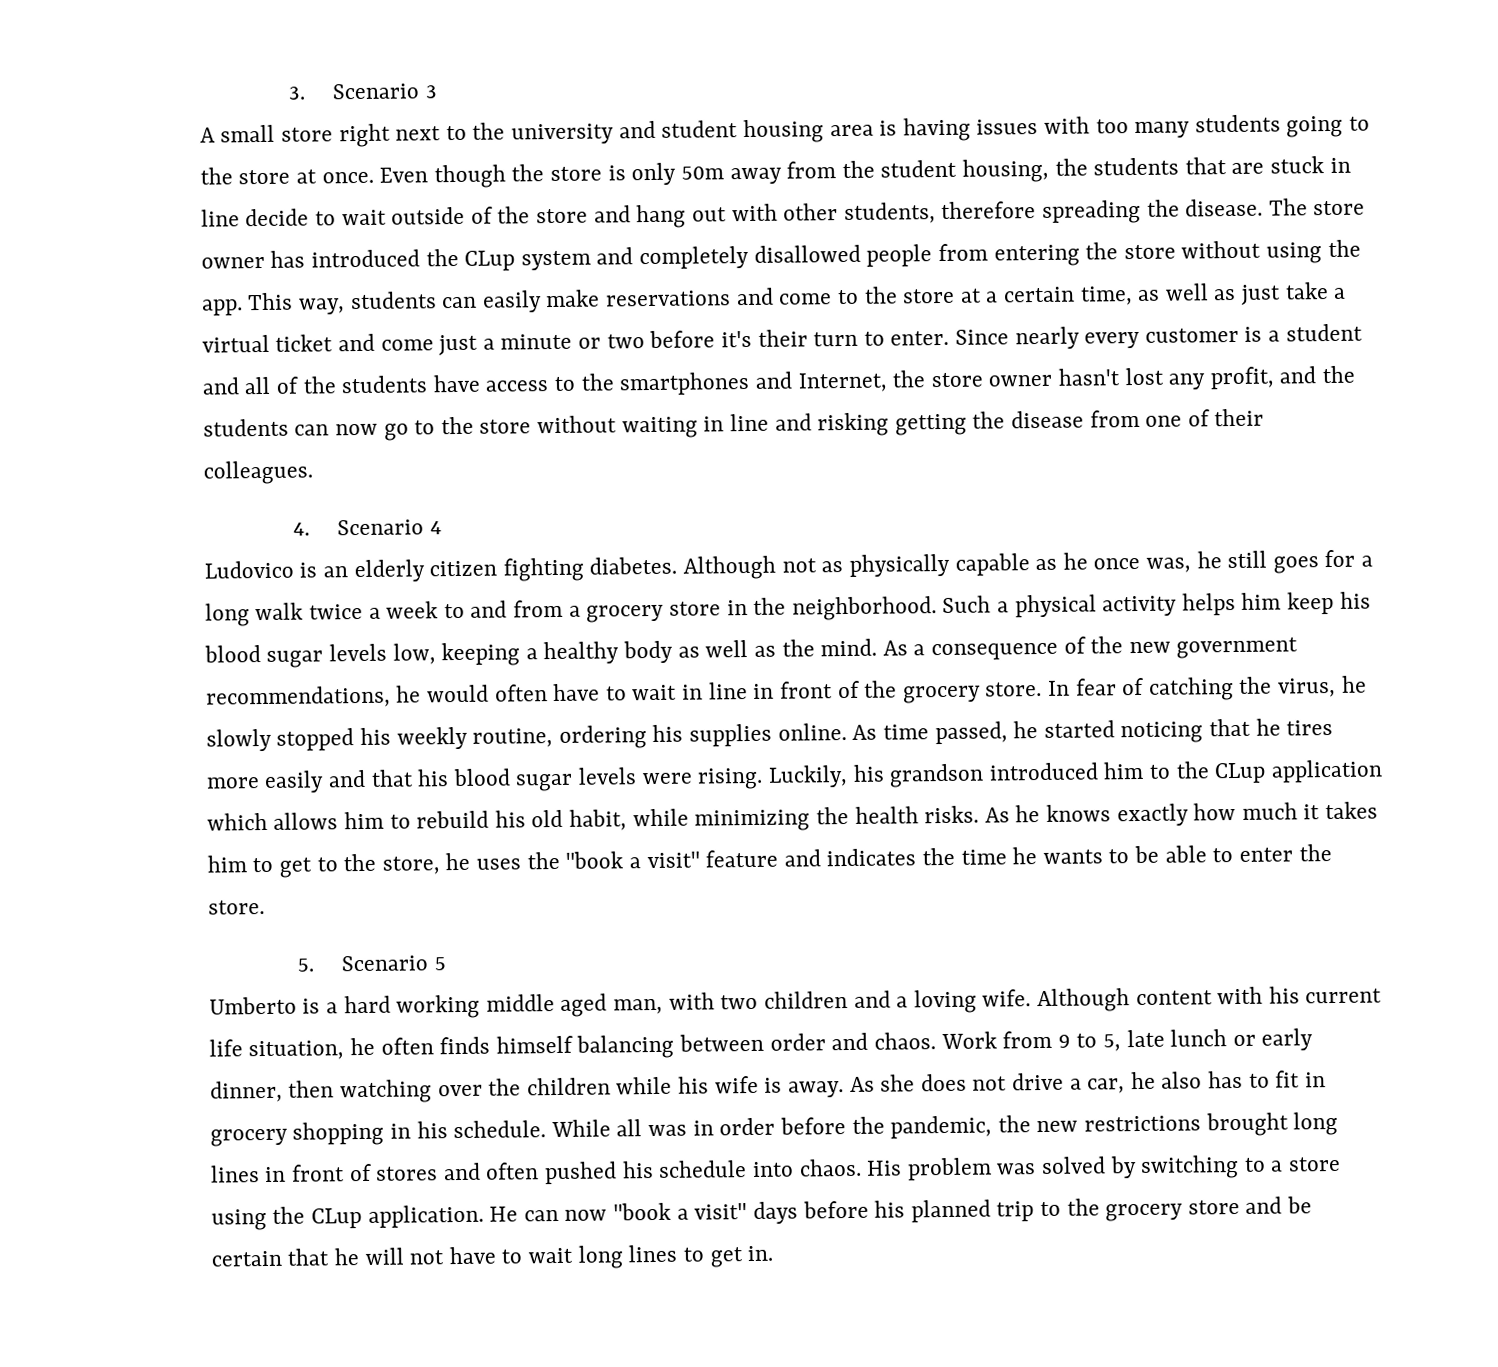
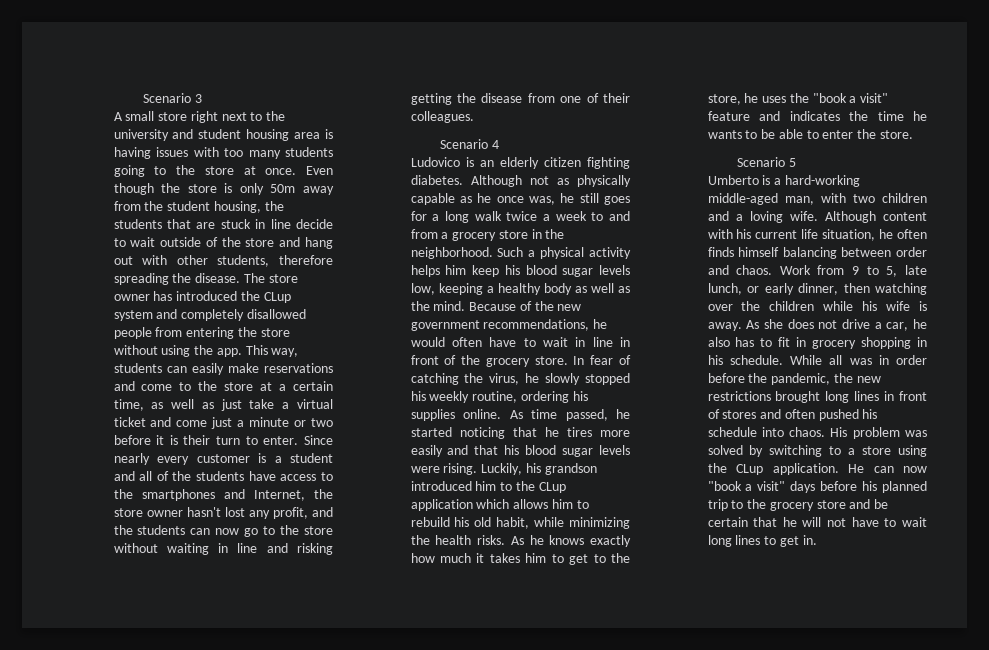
- 3. Scenario 3
+ Scenario 3
- This way, students can easily make reservations and come to the store at a certain time, as well as just take a virtual ticket and come just a minute or two before it's their turn to enter.
+ This way, students can easily make reservations and come to the store at a certain time, as well as just take a virtual ticket and come just a minute or two before it is their turn to enter.
- 4. Scenario 4
+ Scenario 4
- As a consequence of the new government recommendations, he would often have to wait in line in front of the grocery store.
+ Because of the new government recommendations, he would often have to wait in line in front of the grocery store.
- 5. Scenario 5
+ Scenario 5
- Umberto is a hard working middle aged man, with two children and a loving wife.
+ Umberto is a hard-working middle-aged man, with two children and a loving wife.
- Work from 9 to 5, late lunch or early dinner, then watching over the children while his wife is away.
+ Work from 9 to 5, late lunch, or early dinner, then watching over the children while his wife is away.

